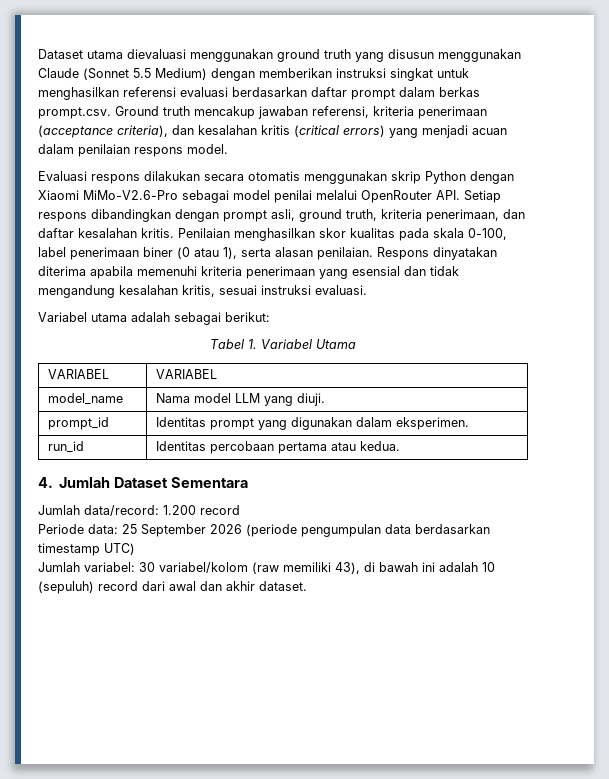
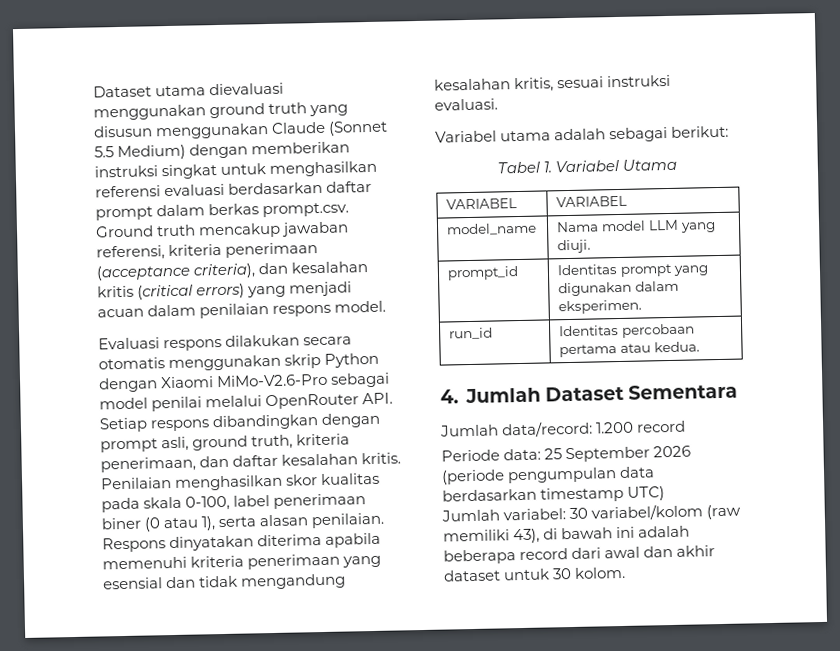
- Jumlah variabel: 30 variabel/kolom (raw memiliki 43), di bawah ini adalah 10 (sepuluh) record dari awal dan akhir dataset.
+ Jumlah variabel: 30 variabel/kolom (raw memiliki 43), di bawah ini adalah beberapa record dari awal dan akhir dataset untuk 30 kolom.

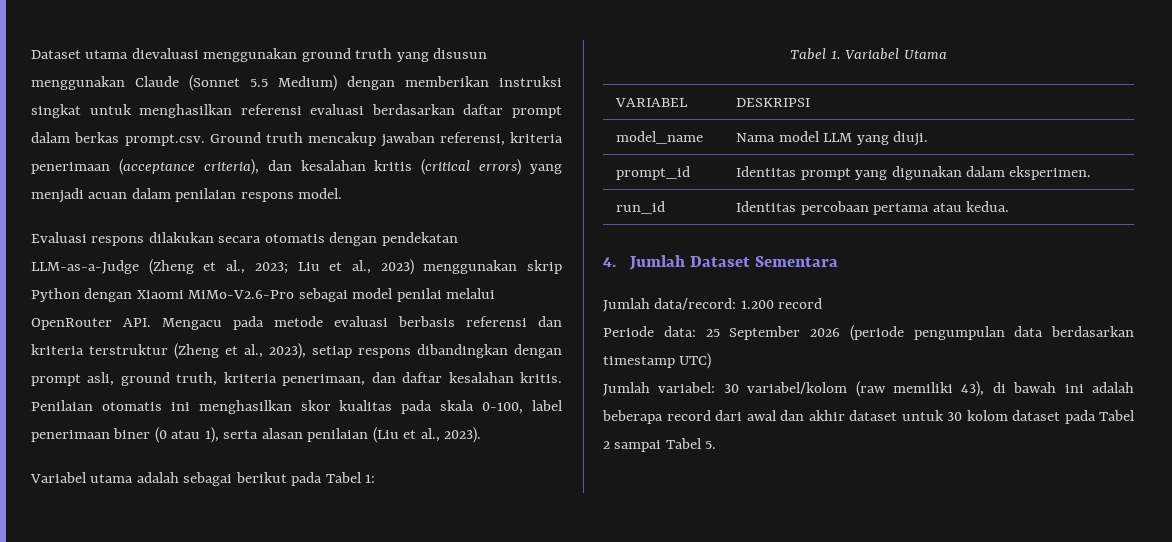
- Evaluasi respons dilakukan secara otomatis menggunakan skrip Python dengan Xiaomi MiMo-V2.6-Pro sebagai model penilai melalui OpenRouter API. Setiap respons dibandingkan dengan prompt asli, ground truth, kriteria penerimaan, dan daftar kesalahan kritis.
+ Evaluasi respons dilakukan secara otomatis dengan pendekatan LLM-as-a-Judge (Zheng et al., 2023; Liu et al., 2023) menggunakan skrip Python dengan Xiaomi MiMo-V2.6-Pro sebagai model penilai melalui OpenRouter API. Mengacu pada metode evaluasi berbasis referensi dan kriteria terstruktur (Zheng et al., 2023), setiap respons dibandingkan dengan prompt asli, ground truth, kriteria penerimaan, dan daftar kesalahan kritis.
- Penilaian menghasilkan skor kualitas pada skala 0-100, label penerimaan biner (0 atau 1), serta alasan penilaian. Respons dinyatakan diterima apabila memenuhi kriteria penerimaan yang esensial dan tidak mengandung kesalahan kritis, sesuai instruksi evaluasi.
+ Penilaian otomatis ini menghasilkan skor kualitas pada skala 0-100, label penerimaan biner (0 atau 1), serta alasan penilaian (Liu et al., 2023).
- Variabel utama adalah sebagai berikut:
+ Variabel utama adalah sebagai berikut pada Tabel 1:
- VARIABEL | VARIABEL
+ VARIABEL | DESKRIPSI
- Jumlah variabel: 30 variabel/kolom (raw memiliki 43), di bawah ini adalah beberapa record dari awal dan akhir dataset untuk 30 kolom.
+ Jumlah variabel: 30 variabel/kolom (raw memiliki 43), di bawah ini adalah beberapa record dari awal dan akhir dataset untuk 30 kolom dataset pada Tabel 2 sampai Tabel 5.

